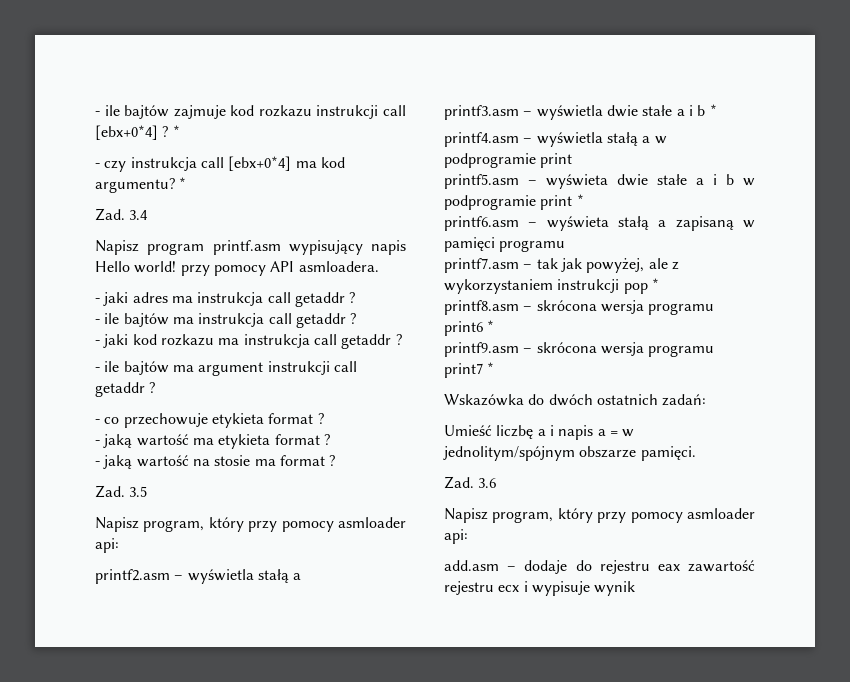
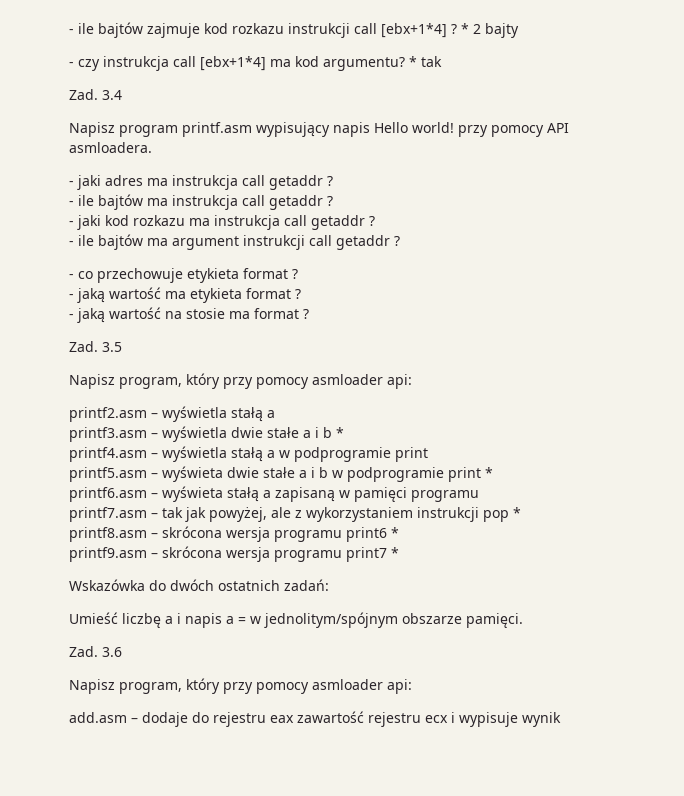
- - ile bajtów zajmuje kod rozkazu instrukcji call [ebx+0*4] ? *
+ - ile bajtów zajmuje kod rozkazu instrukcji call [ebx+1*4] ? * 2 bajty
- - czy instrukcja call [ebx+0*4] ma kod argumentu? *
+ - czy instrukcja call [ebx+1*4] ma kod argumentu? * tak

